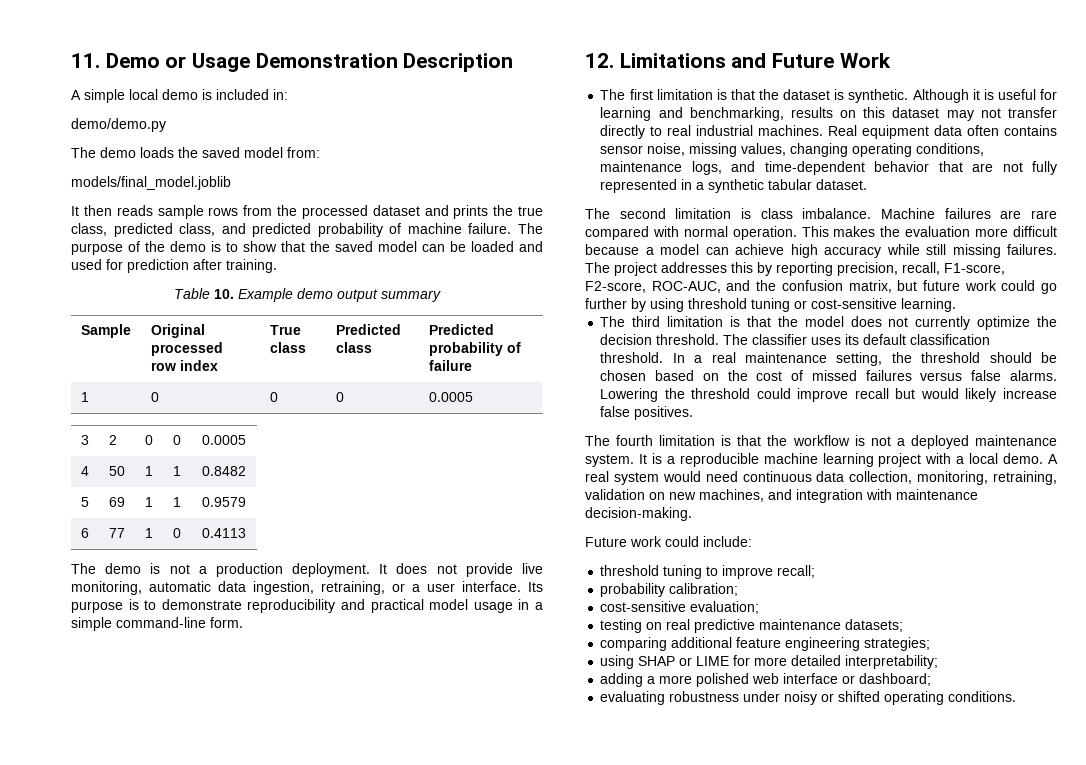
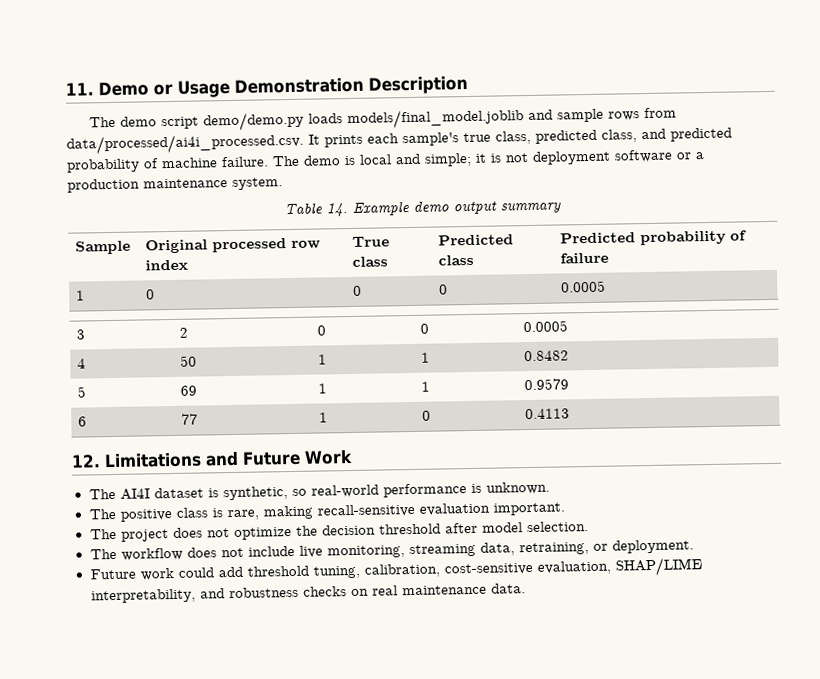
- A simple local demo is included in:
- demo/demo.py
- The demo loads the saved model from:
- models/final_model.joblib
- It then reads sample rows from the processed dataset and prints the true class, predicted class, and predicted probability of machine failure.
+ The demo script demo/demo.py loads models/final_model.joblib and sample rows from data/processed/ai4i_processed.csv. It prints each sample's true class, predicted class, and predicted probability of machine failure.
- The purpose of the demo is to show that the saved model can be loaded and used for prediction after training.
+ The demo is local and simple; it is not deployment software or a production maintenance system.
- Table 10. Example demo output summary
+ Table 14. Example demo output summary
- The demo is not a production deployment. It does not provide live monitoring, automatic data ingestion, retraining, or a user interface. Its purpose is to demonstrate reproducibility and practical model usage in a simple command-line form.
- The first limitation is that the dataset is synthetic. Although it is useful for learning and benchmarking, results on this dataset may not transfer directly to real industrial machines. Real equipment data often contains sensor noise, missing values, changing operating conditions, maintenance logs, and time-dependent behavior that are not fully represented in a synthetic tabular dataset.
- The second limitation is class imbalance. Machine failures are rare compared with normal operation. This makes the evaluation more difficult because a model can achieve high accuracy while still missing failures. The project addresses this by reporting precision, recall, F1-score, F2-score, ROC-AUC, and the confusion matrix, but future work could go further by using threshold tuning or cost-sensitive learning.
- The third limitation is that the model does not currently optimize the decision threshold. The classifier uses its default classification threshold. In a real maintenance setting, the threshold should be chosen based on the cost of missed failures versus false alarms. Lowering the threshold could improve recall but would likely increase false positives.
- The fourth limitation is that the workflow is not a deployed maintenance system. It is a reproducible machine learning project with a local demo. A real system would need continuous data collection, monitoring, retraining, validation on new machines, and integration with maintenance decision-making.
- Future work could include:
- threshold tuning to improve recall;
- probability calibration;
- cost-sensitive evaluation;
- testing on real predictive maintenance datasets;
- comparing additional feature engineering strategies;
- using SHAP or LIME for more detailed interpretability;
- adding a more polished web interface or dashboard;
- evaluating robustness under noisy or shifted operating conditions.
+ The AI4I dataset is synthetic, so real-world performance is unknown.
+ The positive class is rare, making recall-sensitive evaluation important.
+ The project does not optimize the decision threshold after model selection.
+ The workflow does not include live monitoring, streaming data, retraining, or deployment.
+ Future work could add threshold tuning, calibration, cost-sensitive evaluation, SHAP/LIME interpretability, and robustness checks on real maintenance data.

